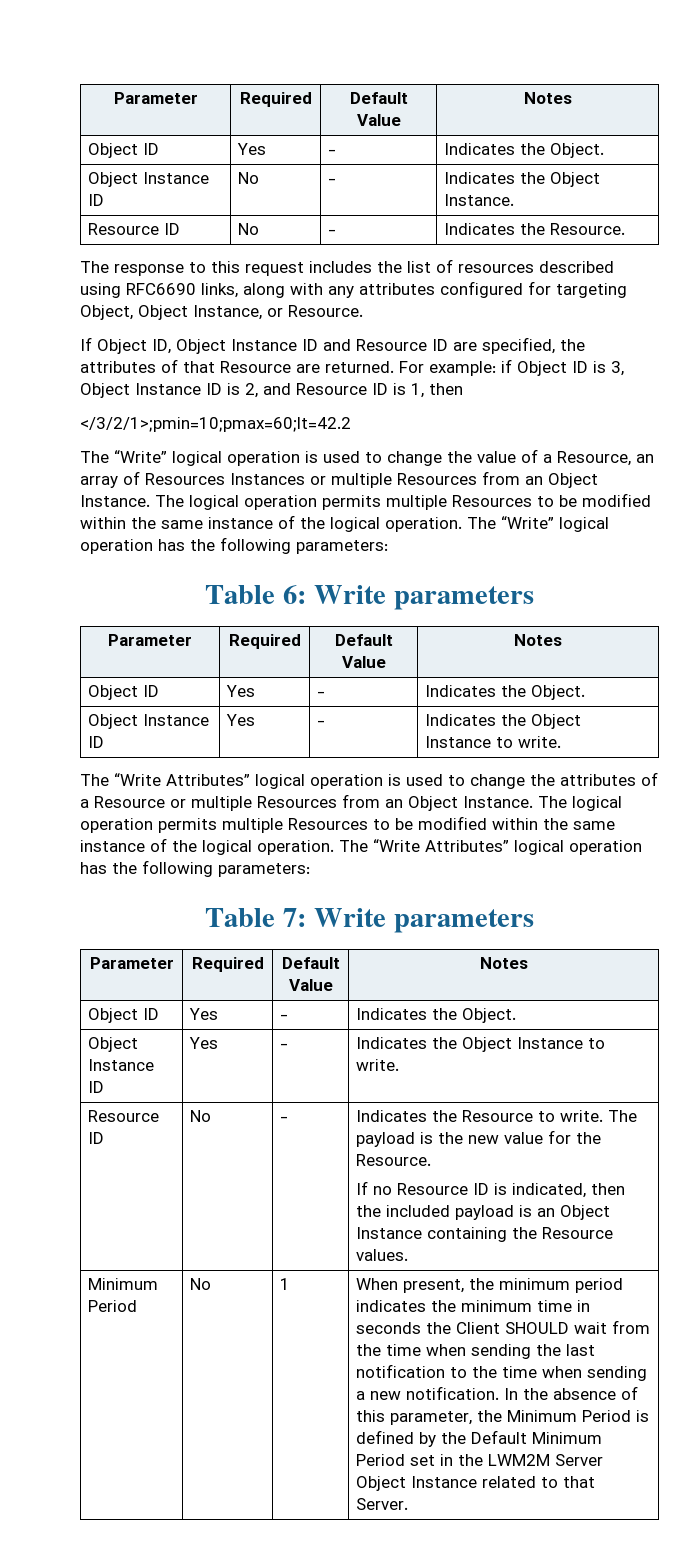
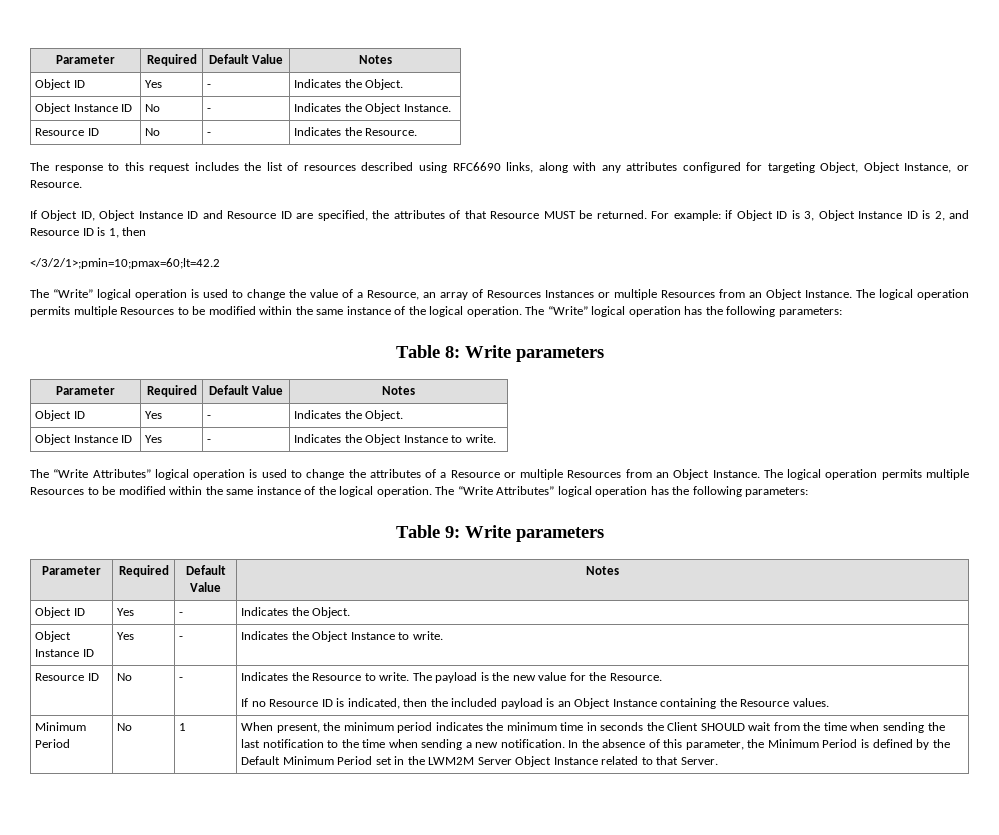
- If Object ID, Object Instance ID and Resource ID are specified, the attributes of that Resource are returned.
+ If Object ID, Object Instance ID and Resource ID are specified, the attributes of that Resource MUST be returned.
- Table 6: Write parameters
+ Table 8: Write parameters
- Table 7: Write parameters
+ Table 9: Write parameters

